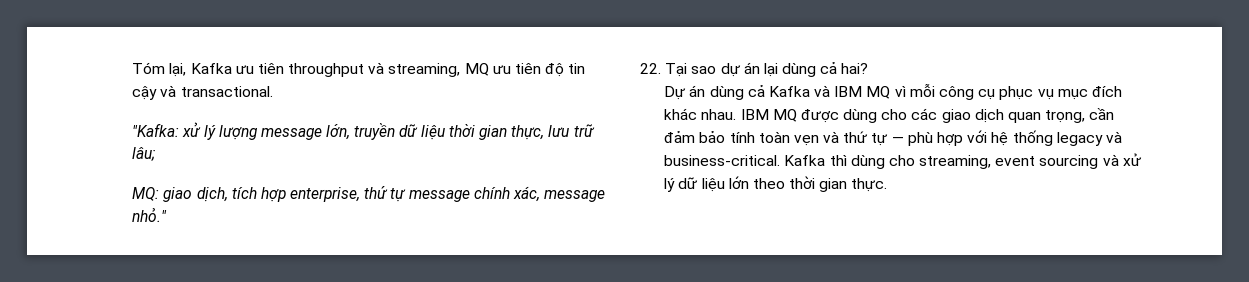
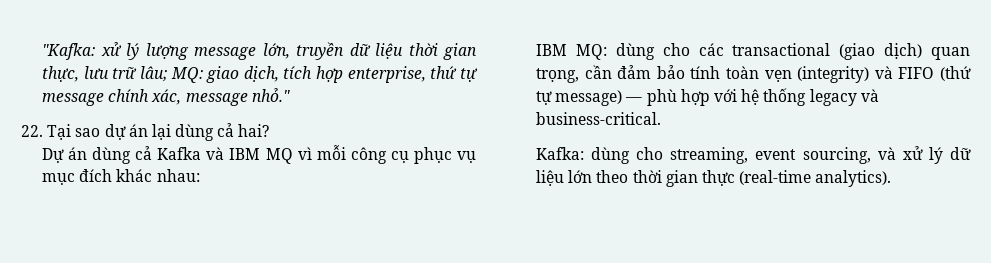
- Tóm lại, Kafka ưu tiên throughput và streaming, MQ ưu tiên độ tin cậy và transactional.
- "Kafka: xử lý lượng message lớn, truyền dữ liệu thời gian thực, lưu trữ lâu;
- MQ: giao dịch, tích hợp enterprise, thứ tự message chính xác, message nhỏ."
+ "Kafka: xử lý lượng message lớn, truyền dữ liệu thời gian thực, lưu trữ lâu; MQ: giao dịch, tích hợp enterprise, thứ tự message chính xác, message nhỏ."
- Dự án dùng cả Kafka và IBM MQ vì mỗi công cụ phục vụ mục đích khác nhau. IBM MQ được dùng cho các giao dịch quan trọng, cần đảm bảo tính toàn vẹn và thứ tự — phù hợp với hệ thống legacy và business-critical. Kafka thì dùng cho streaming, event sourcing và xử lý dữ liệu lớn theo thời gian thực.
+ Dự án dùng cả Kafka và IBM MQ vì mỗi công cụ phục vụ mục đích khác nhau:
+ IBM MQ: dùng cho các transactional (giao dịch) quan trọng, cần đảm bảo tính toàn vẹn (integrity) và FIFO (thứ tự message) — phù hợp với hệ thống legacy và business-critical.
+ Kafka: dùng cho streaming, event sourcing, và xử lý dữ liệu lớn theo thời gian thực (real-time analytics).

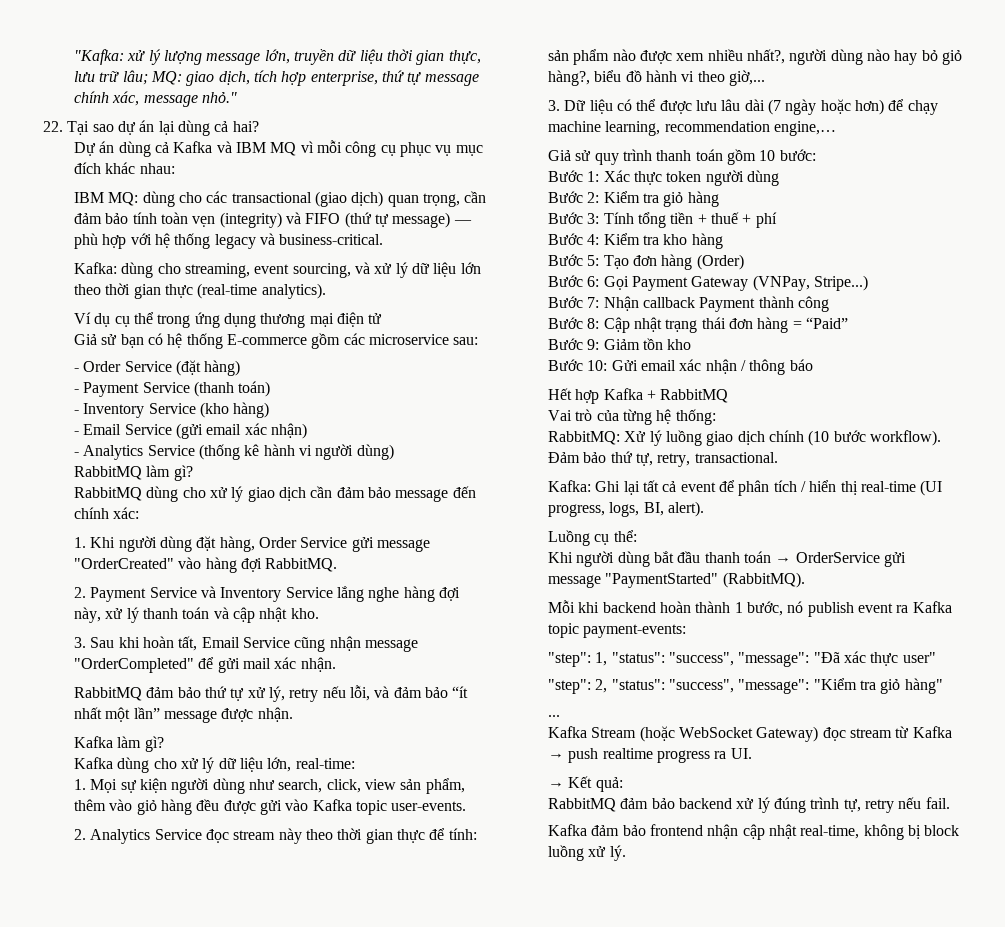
+ Ví dụ cụ thể trong ứng dụng thương mại điện tử
+ Giả sử bạn có hệ thống E-commerce gồm các microservice sau:
+ - Order Service (đặt hàng)
+ - Payment Service (thanh toán)
+ - Inventory Service (kho hàng)
+ - Email Service (gửi email xác nhận)
+ - Analytics Service (thống kê hành vi người dùng)
+ RabbitMQ làm gì?
+ RabbitMQ dùng cho xử lý giao dịch cần đảm bảo message đến chính xác:
+ 1. Khi người dùng đặt hàng, Order Service gửi message "OrderCreated" vào hàng đợi RabbitMQ.
+ 2. Payment Service và Inventory Service lắng nghe hàng đợi này, xử lý thanh toán và cập nhật kho.
+ 3. Sau khi hoàn tất, Email Service cũng nhận message "OrderCompleted" để gửi mail xác nhận.
+ RabbitMQ đảm bảo thứ tự xử lý, retry nếu lỗi, và đảm bảo “ít nhất một lần” message được nhận.
+ Kafka làm gì?
+ Kafka dùng cho xử lý dữ liệu lớn, real-time:
+ 1. Mọi sự kiện người dùng như search, click, view sản phẩm, thêm vào giỏ hàng đều được gửi vào Kafka topic user-events.
+ 2. Analytics Service đọc stream này theo thời gian thực để tính: sản phẩm nào được xem nhiều nhất?, người dùng nào hay bỏ giỏ hàng?, biểu đồ hành vi theo giờ,...
+ 3. Dữ liệu có thể được lưu lâu dài (7 ngày hoặc hơn) để chạy machine learning, recommendation engine,…
+ Giả sử quy trình thanh toán gồm 10 bước:
+ Bước 1: Xác thực token người dùng
+ Bước 2: Kiểm tra giỏ hàng
+ Bước 3: Tính tổng tiền + thuế + phí
+ Bước 4: Kiểm tra kho hàng
+ Bước 5: Tạo đơn hàng (Order)
+ Bước 6: Gọi Payment Gateway (VNPay, Stripe...)
+ Bước 7: Nhận callback Payment thành công
+ Bước 8: Cập nhật trạng thái đơn hàng = “Paid”
+ Bước 9: Giảm tồn kho
+ Bước 10: Gửi email xác nhận / thông báo
+ Hết hợp Kafka + RabbitMQ
+ Vai trò của từng hệ thống:
+ RabbitMQ: Xử lý luồng giao dịch chính (10 bước workflow). Đảm bảo thứ tự, retry, transactional.
+ Kafka: Ghi lại tất cả event để phân tích / hiển thị real-time (UI progress, logs, BI, alert).
+ Luồng cụ thể:
+ Khi người dùng bắt đầu thanh toán → OrderService gửi message "PaymentStarted" (RabbitMQ).
+ Mỗi khi backend hoàn thành 1 bước, nó publish event ra Kafka topic payment-events:
+ "step": 1, "status": "success", "message": "Đã xác thực user"
+ "step": 2, "status": "success", "message": "Kiểm tra giỏ hàng"
+ ...
+ Kafka Stream (hoặc WebSocket Gateway) đọc stream từ Kafka → push realtime progress ra UI.
+ → Kết quả:
+ RabbitMQ đảm bảo backend xử lý đúng trình tự, retry nếu fail.
+ Kafka đảm bảo frontend nhận cập nhật real-time, không bị block luồng xử lý.

